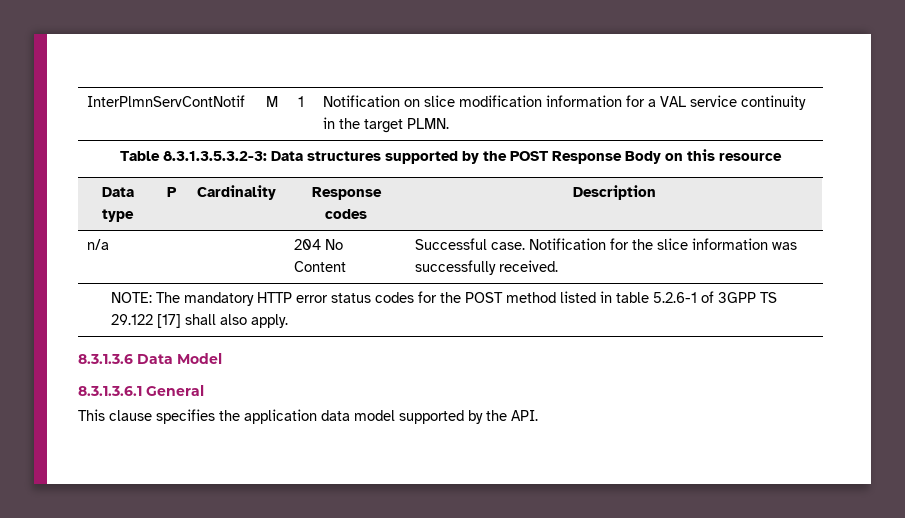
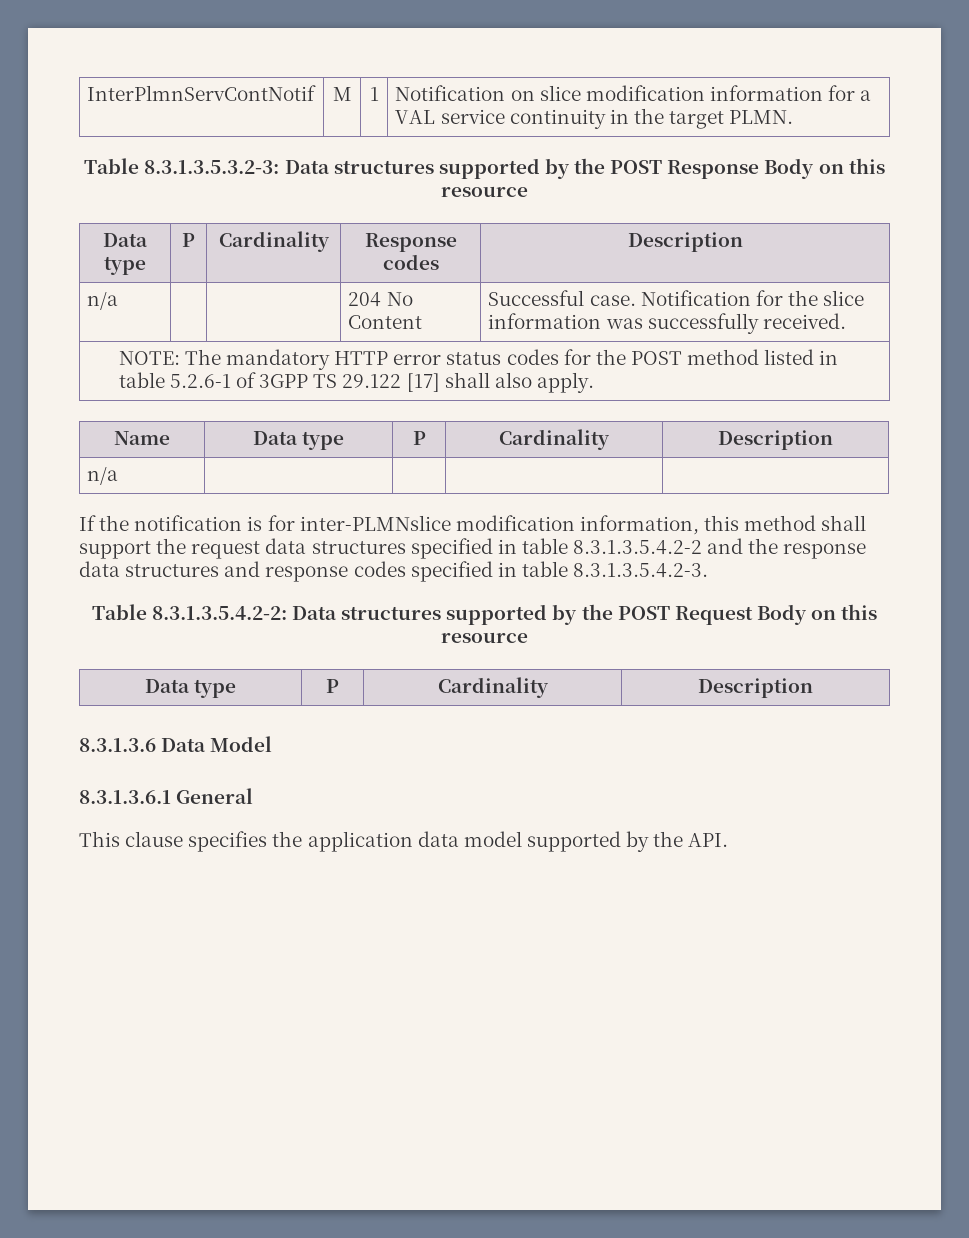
+ Name | Data type | P | Cardinality | Description
+ n/a | | | |
+ If the notification is for inter-PLMNslice modification information, this method shall support the request data structures specified in table 8.3.1.3.5.4.2-2 and the response data structures and response codes specified in table 8.3.1.3.5.4.2-3.
+ Table 8.3.1.3.5.4.2-2: Data structures supported by the POST Request Body on this resource
+ Data type | P | Cardinality | Description

